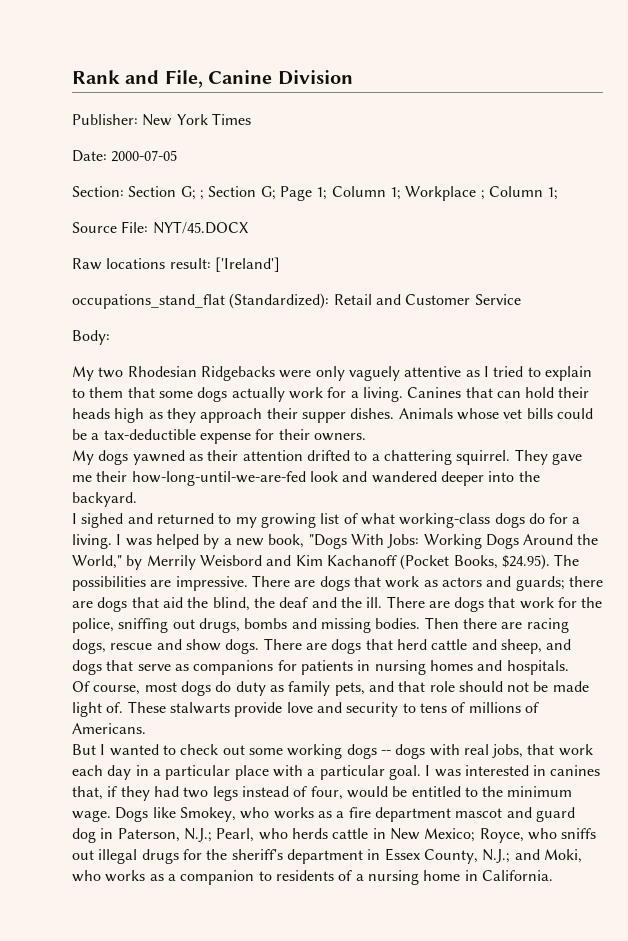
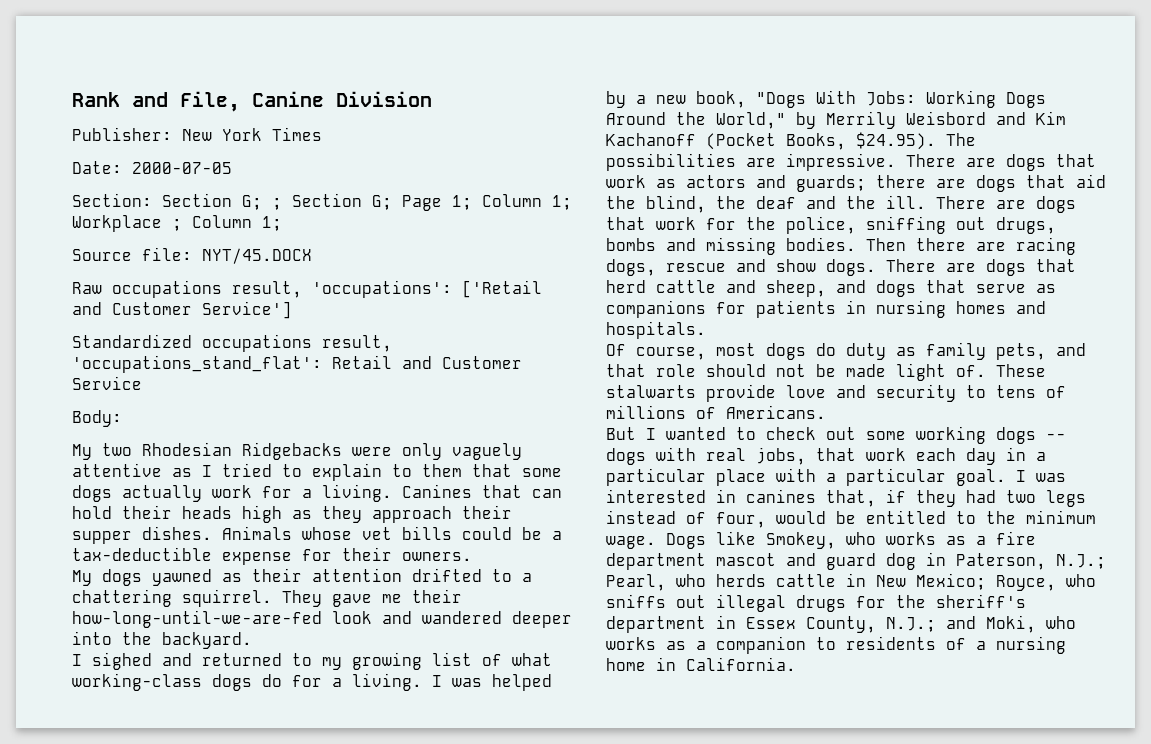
- Source File: NYT/45.DOCX
+ Source file: NYT/45.DOCX
- Raw locations result: ['Ireland']
- occupations_stand_flat (Standardized): Retail and Customer Service
+ Raw occupations result, 'occupations': ['Retail and Customer Service']
+ Standardized occupations result, 'occupations_stand_flat': Retail and Customer Service

